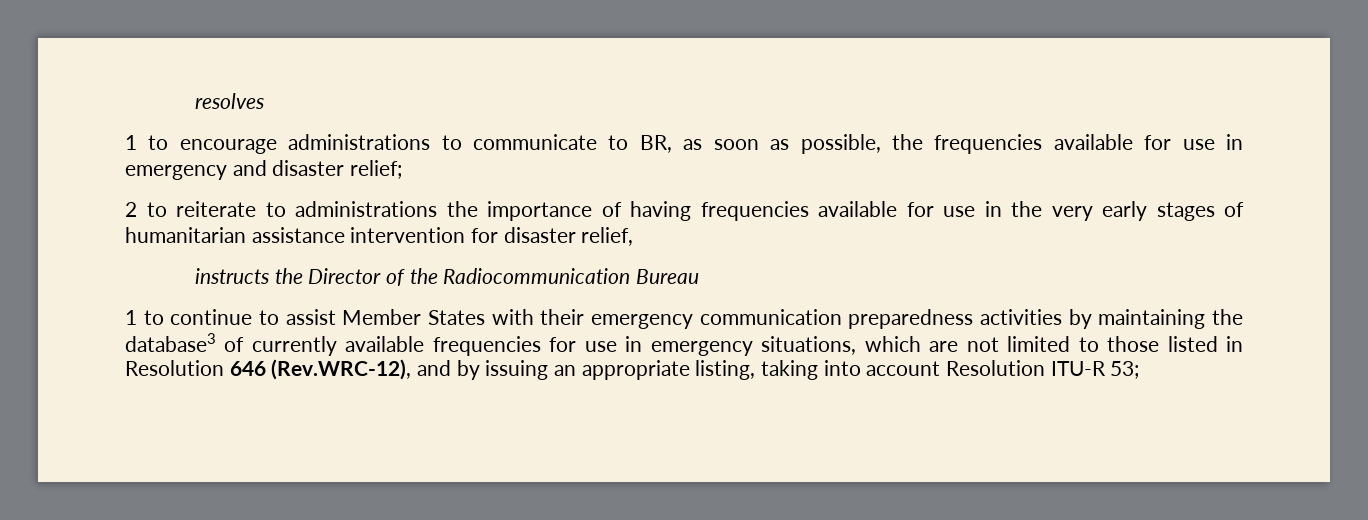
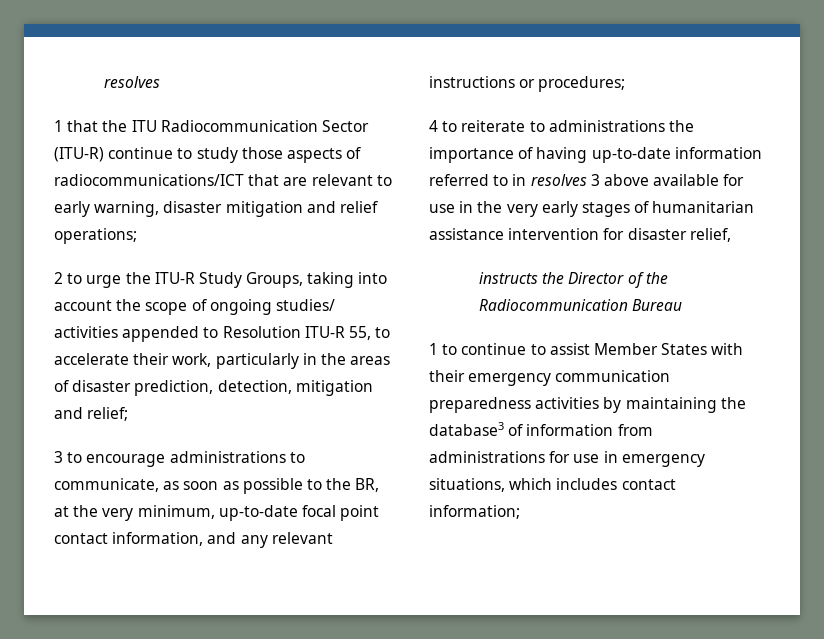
- 1 to encourage administrations to communicate to BR, as soon as possible, the frequencies available for use in emergency and disaster relief;
- 2 to reiterate to administrations the importance of having frequencies available for use in the very early stages of humanitarian assistance intervention for disaster relief,
+ 1 that the ITU Radiocommunication Sector (ITU-R) continue to study those aspects of radiocommunications/ICT that are relevant to early warning, disaster mitigation and relief operations;
+ 2 to urge the ITU-R Study Groups, taking into account the scope of ongoing studies/ activities appended to Resolution ITU-R 55, to accelerate their work, particularly in the areas of disaster prediction, detection, mitigation and relief;
+ 3 to encourage administrations to communicate, as soon as possible to the BR, at the very minimum, up-to-date focal point contact information, and any relevant instructions or procedures;
+ 4 to reiterate to administrations the importance of having up-to-date information referred to in resolves 3 above available for use in the very early stages of humanitarian assistance intervention for disaster relief,
- 1 to continue to assist Member States with their emergency communication preparedness activities by maintaining the database3 of currently available frequencies for use in emergency situations, which are not limited to those listed in Resolution 646 (Rev.WRC-12), and by issuing an appropriate listing, taking into account Resolution ITU-R 53;
+ 1 to continue to assist Member States with their emergency communication preparedness activities by maintaining the database3 of information from administrations for use in emergency situations, which includes contact information;

